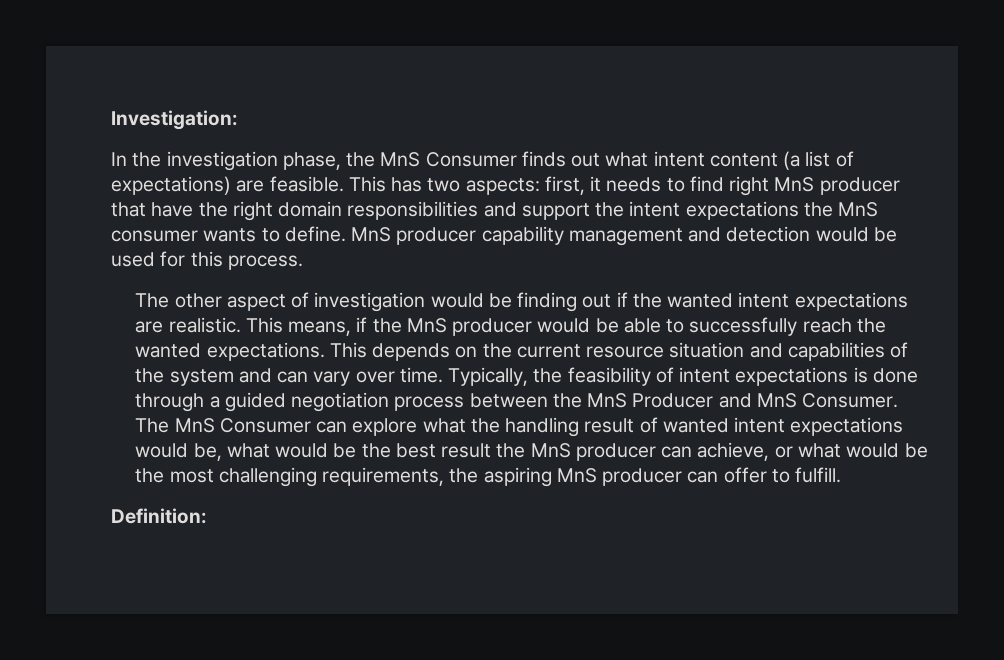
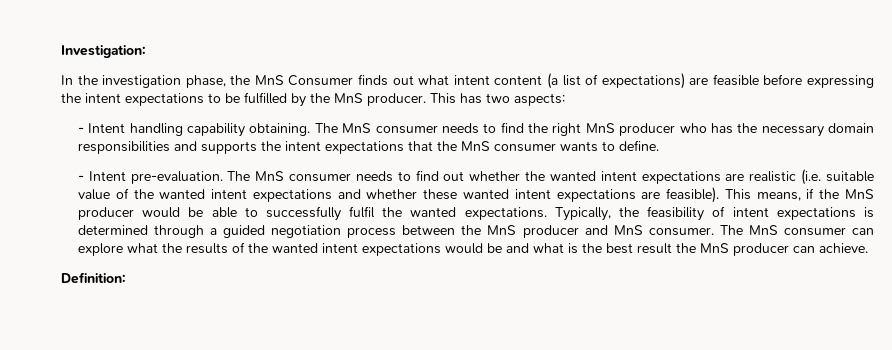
- In the investigation phase, the MnS Consumer finds out what intent content (a list of expectations) are feasible. This has two aspects: first, it needs to find right MnS producer that have the right domain responsibilities and support the intent expectations the MnS consumer wants to define. MnS producer capability management and detection would be used for this process.
- The other aspect of investigation would be finding out if the wanted intent expectations are realistic.
+ In the investigation phase, the MnS Consumer finds out what intent content (a list of expectations) are feasible before expressing the intent expectations to be fulfilled by the MnS producer. This has two aspects:
+ - Intent handling capability obtaining. The MnS consumer needs to find the right MnS producer who has the necessary domain responsibilities and supports the intent expectations that the MnS consumer wants to define.
+ - Intent pre-evaluation. The MnS consumer needs to find out whether the wanted intent expectations are realistic (i.e. suitable value of the wanted intent expectations and whether these wanted intent expectations are feasible).
- This means, if the MnS producer would be able to successfully reach the wanted expectations.
+ This means, if the MnS producer would be able to successfully fulfil the wanted expectations.
- This depends on the current resource situation and capabilities of the system and can vary over time.
- Typically, the feasibility of intent expectations is done through a guided negotiation process between the MnS Producer and MnS Consumer. The MnS Consumer can explore what the handling result of wanted intent expectations would be, what would be the best result the MnS producer can achieve, or what would be the most challenging requirements, the aspiring MnS producer can offer to fulfill.
+ Typically, the feasibility of intent expectations is determined through a guided negotiation process between the MnS producer and MnS consumer. The MnS consumer can explore what the results of the wanted intent expectations would be and what is the best result the MnS producer can achieve.

